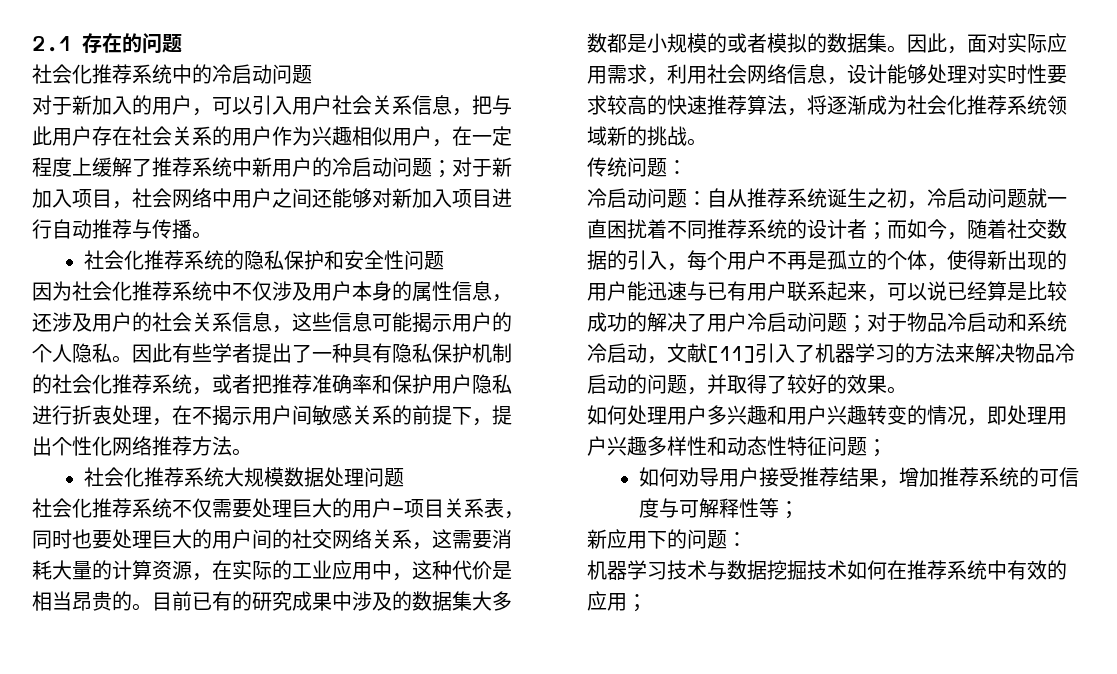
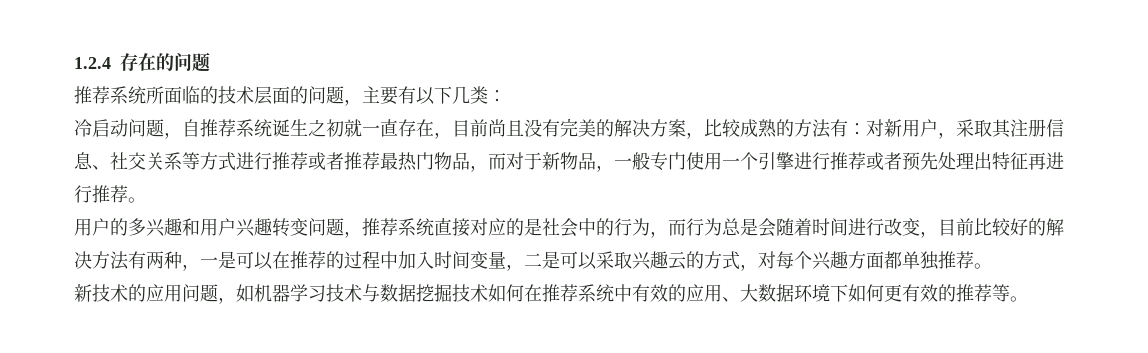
- 2.1存在的问题
+ 1.2.4存在的问题
- 社会化推荐系统中的冷启动问题
- 对于新加入的用户，可以引入用户社会关系信息，把与此用户存在社会关系的用户作为兴趣相似用户，在一定程度上缓解了推荐系统中新用户的冷启动问题；对于新加入项目，社会网络中用户之间还能够对新加入项目进行自动推荐与传播。
- 社会化推荐系统的隐私保护和安全性问题
- 因为社会化推荐系统中不仅涉及用户本身的属性信息，还涉及用户的社会关系信息，这些信息可能揭示用户的个人隐私。因此有些学者提出了一种具有隐私保护机制的社会化推荐系统，或者把推荐准确率和保护用户隐私进行折衷处理，在不揭示用户间敏感关系的前提下，提出个性化网络推荐方法。
- 社会化推荐系统大规模数据处理问题
- 社会化推荐系统不仅需要处理巨大的用户-项目关系表，同时也要处理巨大的用户间的社交网络关系，这需要消耗大量的计算资源，在实际的工业应用中，这种代价是相当昂贵的。目前已有的研究成果中涉及的数据集大多数都是小规模的或者模拟的数据集。因此，面对实际应用需求，利用社会网络信息，设计能够处理对实时性要求较高的快速推荐算法，将逐渐成为社会化推荐系统领域新的挑战。
- 传统问题：
+ 推荐系统所面临的技术层面的问题，主要有以下几类：
- 冷启动问题：自从推荐系统诞生之初，冷启动问题就一直困扰着不同推荐系统的设计者；而如今，随着社交数据的引入，每个用户不再是孤立的个体，使得新出现的用户能迅速与已有用户联系起来，可以说已经算是比较成功的解决了用户冷启动问题；对于物品冷启动和系统冷启动，文献[11]引入了机器学习的方法来解决物品冷启动的问题，并取得了较好的效果。
- 如何处理用户多兴趣和用户兴趣转变的情况，即处理用户兴趣多样性和动态性特征问题；
- 如何劝导用户接受推荐结果，增加推荐系统的可信度与可解释性等；
- 新应用下的问题：
- 机器学习技术与数据挖掘技术如何在推荐系统中有效的应用；
+ 冷启动问题，自推荐系统诞生之初就一直存在，目前尚且没有完美的解决方案，比较成熟的方法有：对新用户，采取其注册信息、社交关系等方式进行推荐或者推荐最热门物品，而对于新物品，一般专门使用一个引擎进行推荐或者预先处理出特征再进行推荐。
+ 用户的多兴趣和用户兴趣转变问题，推荐系统直接对应的是社会中的行为，而行为总是会随着时间进行改变，目前比较好的解决方法有两种，一是可以在推荐的过程中加入时间变量，二是可以采取兴趣云的方式，对每个兴趣方面都单独推荐。
+ 新技术的应用问题，如机器学习技术与数据挖掘技术如何在推荐系统中有效的应用、大数据环境下如何更有效的推荐等。

